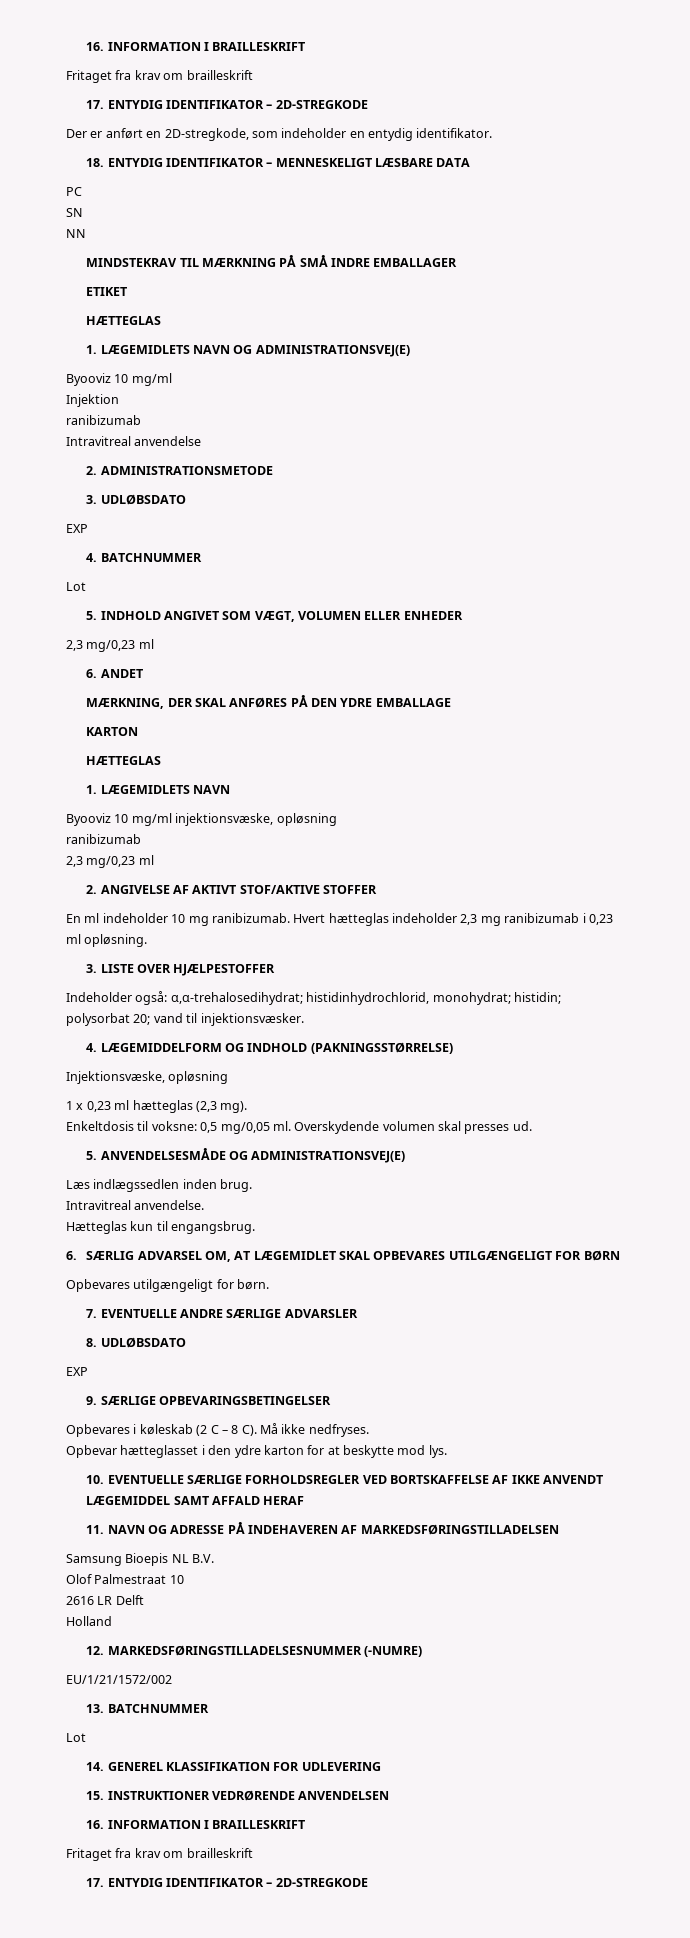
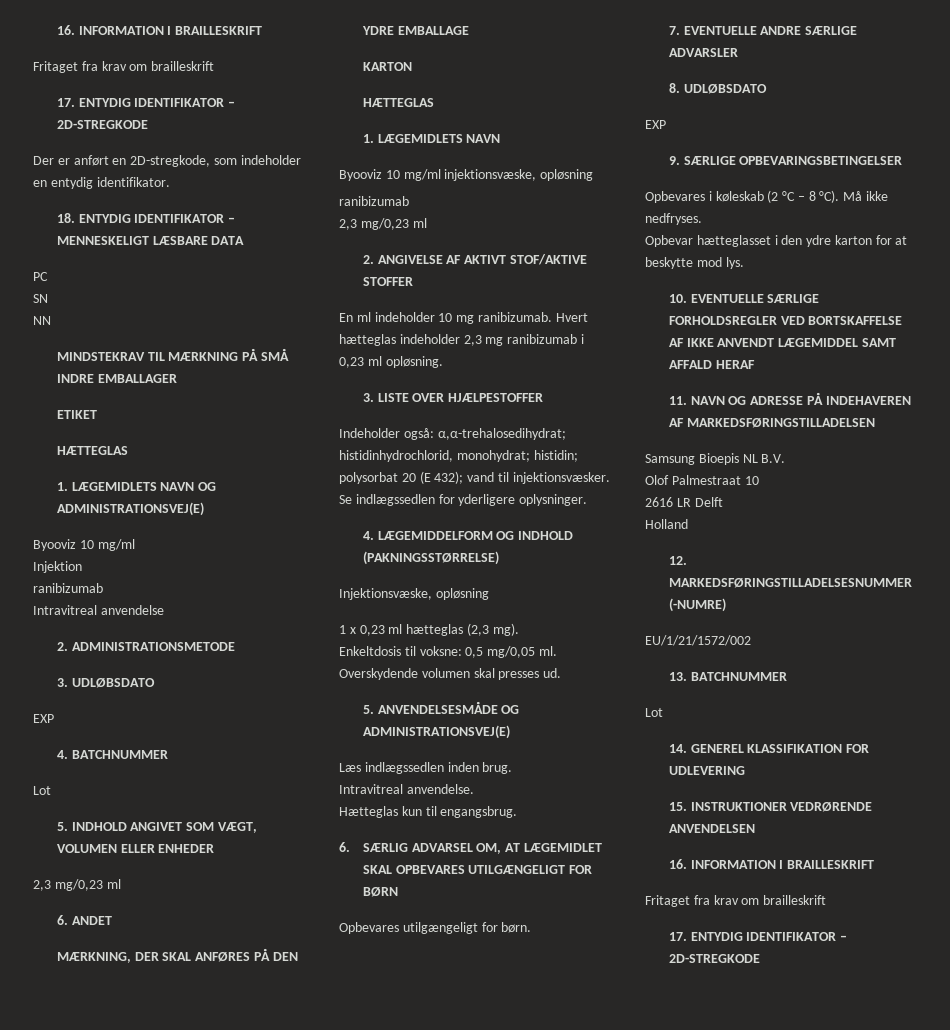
- Indeholder også: α,α-trehalosedihydrat; histidinhydrochlorid, monohydrat; histidin; polysorbat 20; vand til injektionsvæsker.
+ Indeholder også: α,α-trehalosedihydrat; histidinhydrochlorid, monohydrat; histidin; polysorbat 20 (E 432); vand til injektionsvæsker. Se indlægssedlen for yderligere oplysninger.
- Opbevares i køleskab (2 C – 8 C). Må ikke nedfryses.
+ Opbevares i køleskab (2 °C – 8 °C). Må ikke nedfryses.

